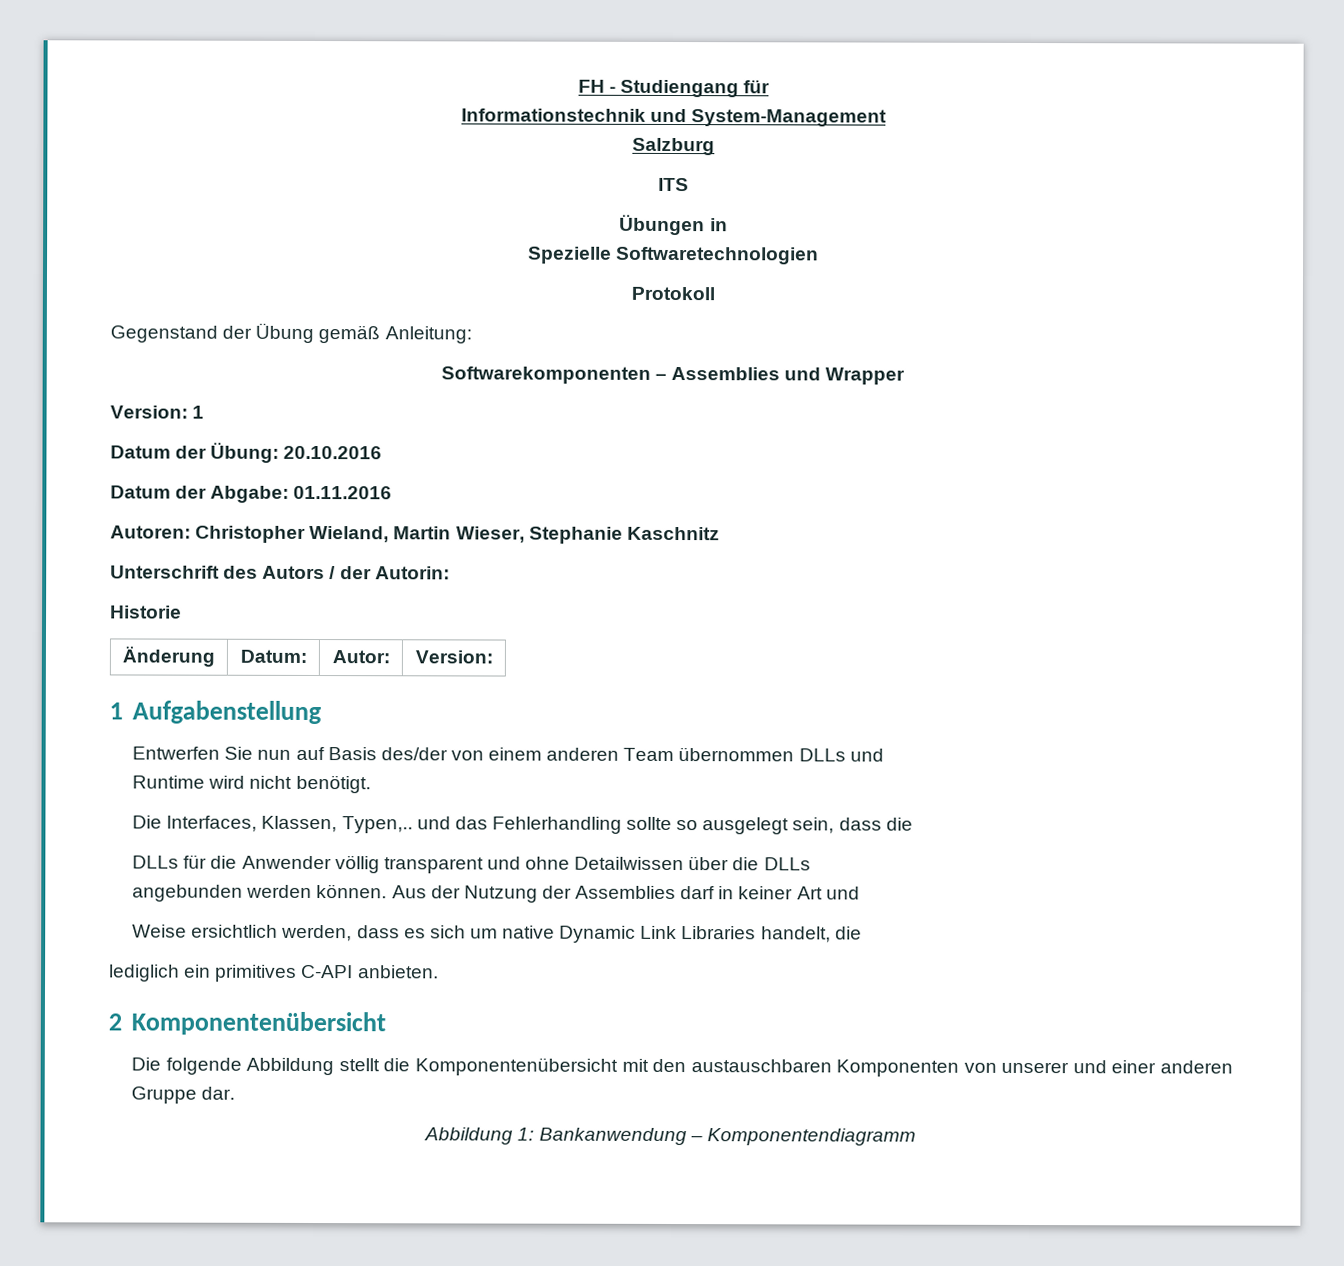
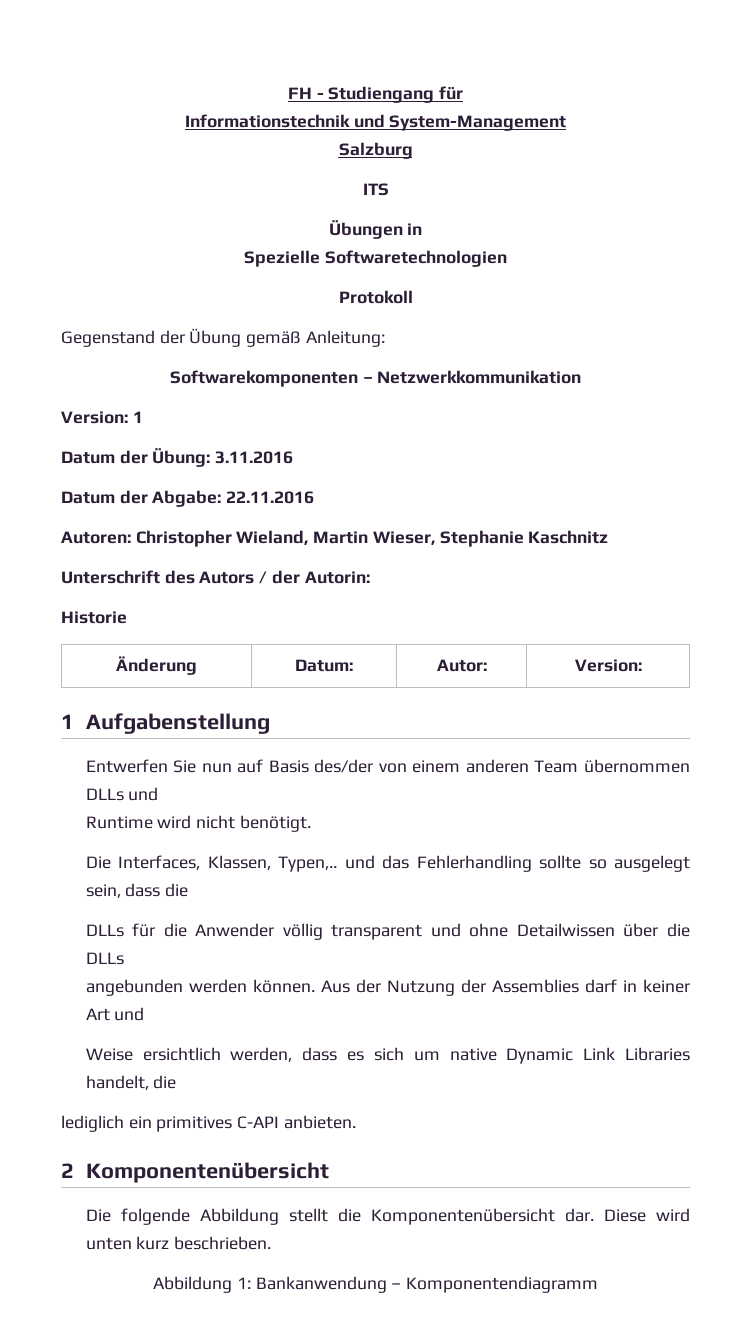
- Softwarekomponenten – Assemblies und Wrapper
+ Softwarekomponenten – Netzwerkkommunikation
- Datum der Übung: 20.10.2016
+ Datum der Übung: 3.11.2016
- Datum der Abgabe: 01.11.2016
+ Datum der Abgabe: 22.11.2016
- Die folgende Abbildung stellt die Komponentenübersicht mit den austauschbaren Komponenten von unserer und einer anderen Gruppe dar.
+ Die folgende Abbildung stellt die Komponentenübersicht dar. Diese wird unten kurz beschrieben.

